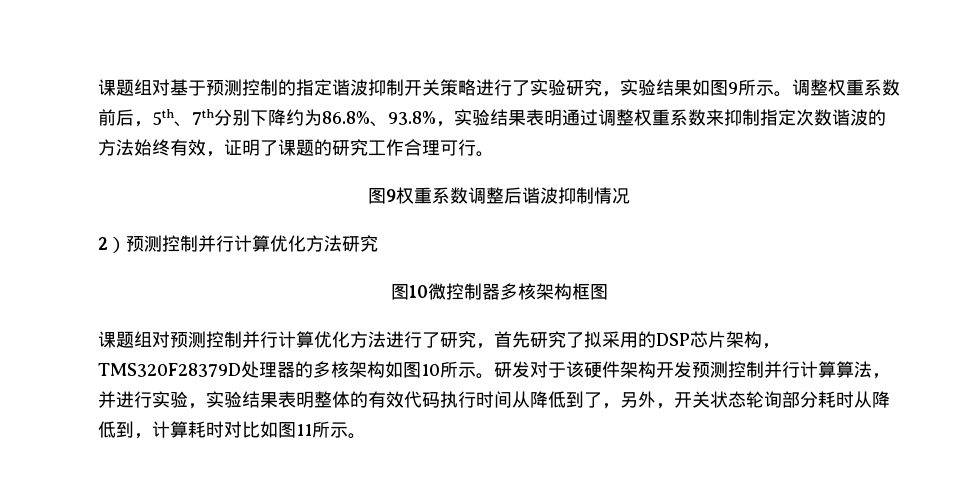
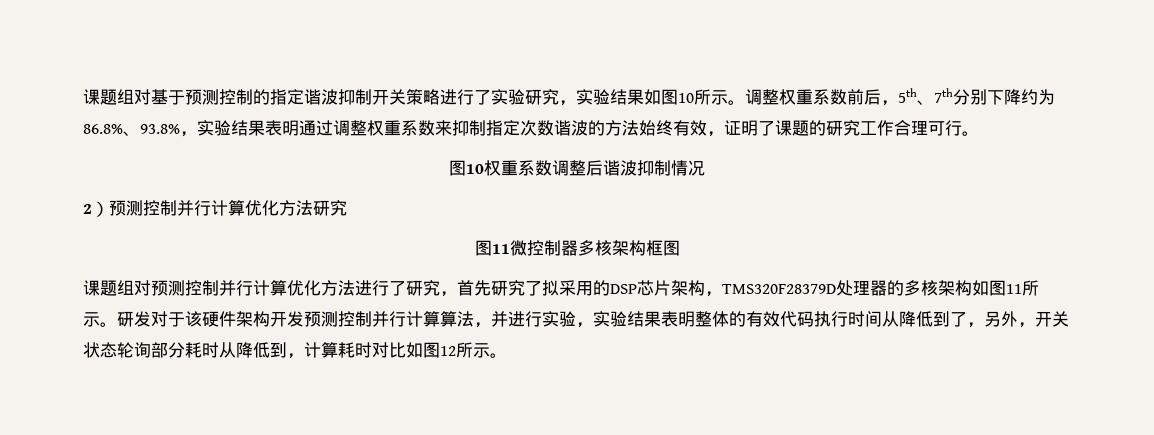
- 课题组对基于预测控制的指定谐波抑制开关策略进行了实验研究，实验结果如图9所示。
+ 课题组对基于预测控制的指定谐波抑制开关策略进行了实验研究，实验结果如图10所示。
- 图9权重系数调整后谐波抑制情况
+ 图10权重系数调整后谐波抑制情况
- 图10微控制器多核架构框图
+ 图11微控制器多核架构框图
- 课题组对预测控制并行计算优化方法进行了研究，首先研究了拟采用的DSP芯片架构，TMS320F28379D处理器的多核架构如图10所示。
+ 课题组对预测控制并行计算优化方法进行了研究，首先研究了拟采用的DSP芯片架构，TMS320F28379D处理器的多核架构如图11所示。
- 研发对于该硬件架构开发预测控制并行计算算法，并进行实验，实验结果表明整体的有效代码执行时间从降低到了，另外，开关状态轮询部分耗时从降低到，计算耗时对比如图11所示。
+ 研发对于该硬件架构开发预测控制并行计算算法，并进行实验，实验结果表明整体的有效代码执行时间从降低到了，另外，开关状态轮询部分耗时从降低到，计算耗时对比如图12所示。

